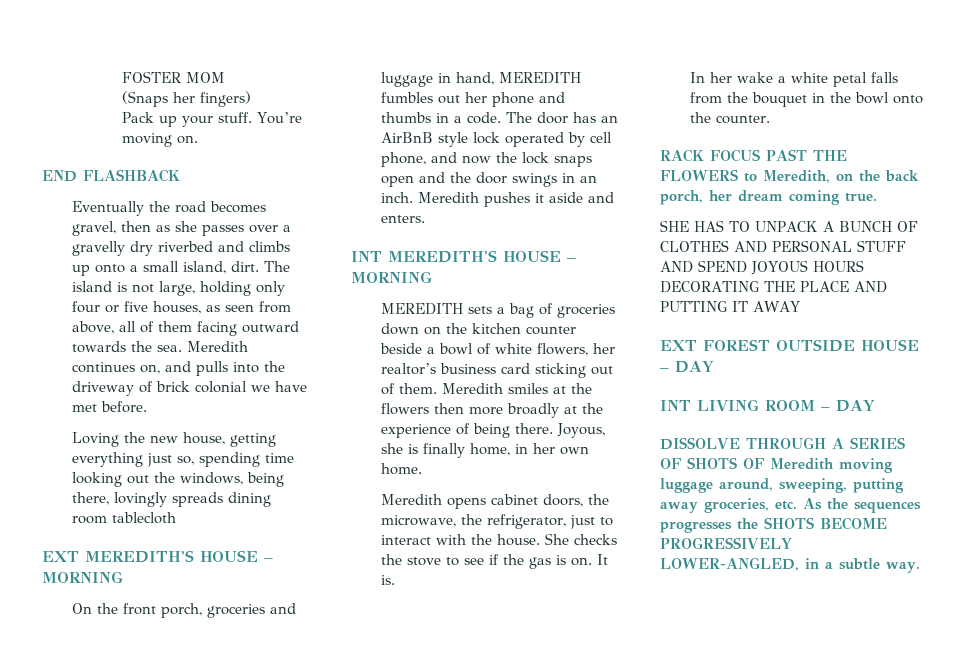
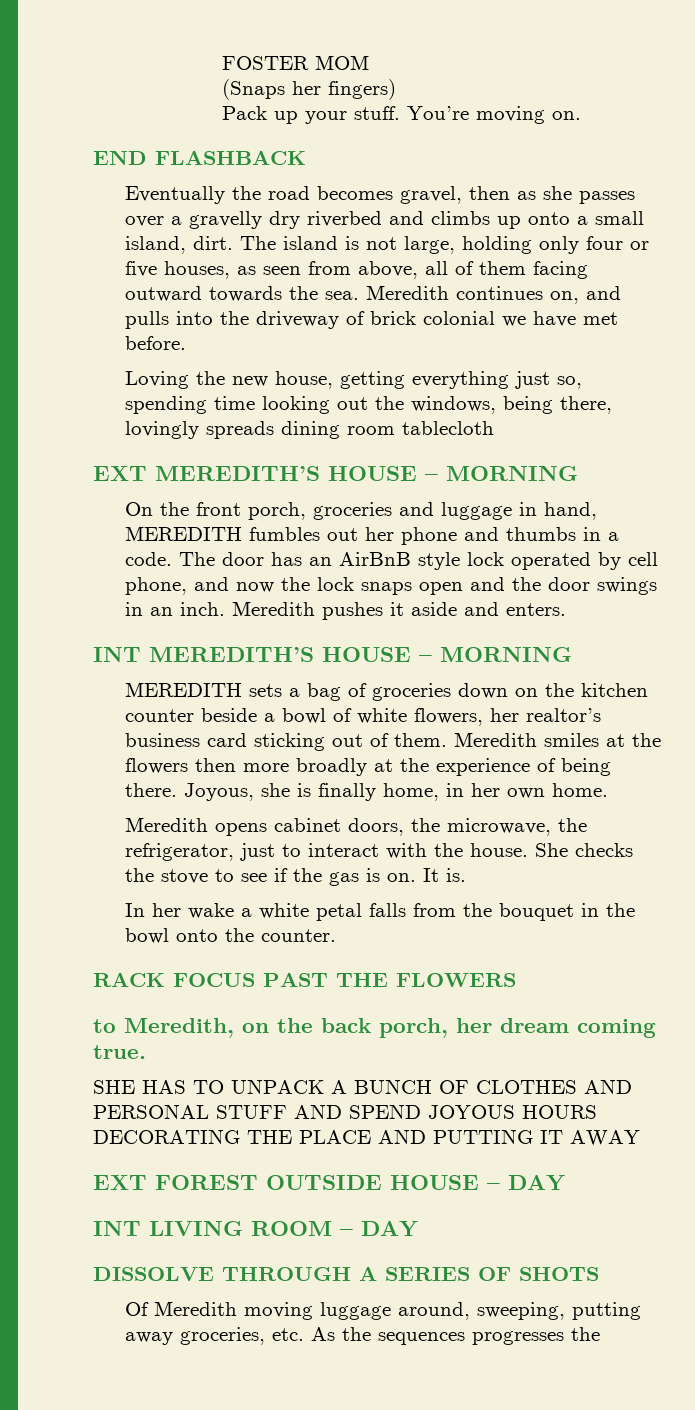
- RACK FOCUS PAST THE FLOWERS to Meredith, on the back porch, her dream coming true.
+ RACK FOCUS PAST THE FLOWERS
+ to Meredith, on the back porch, her dream coming true.
- DISSOLVE THROUGH A SERIES OF SHOTS OF Meredith moving luggage around, sweeping, putting away groceries, etc. As the sequences progresses the SHOTS BECOME PROGRESSIVELY LOWER-ANGLED, in a subtle way.
+ DISSOLVE THROUGH A SERIES OF SHOTS
+ Of Meredith moving luggage around, sweeping, putting away groceries, etc. As the sequences progresses the

